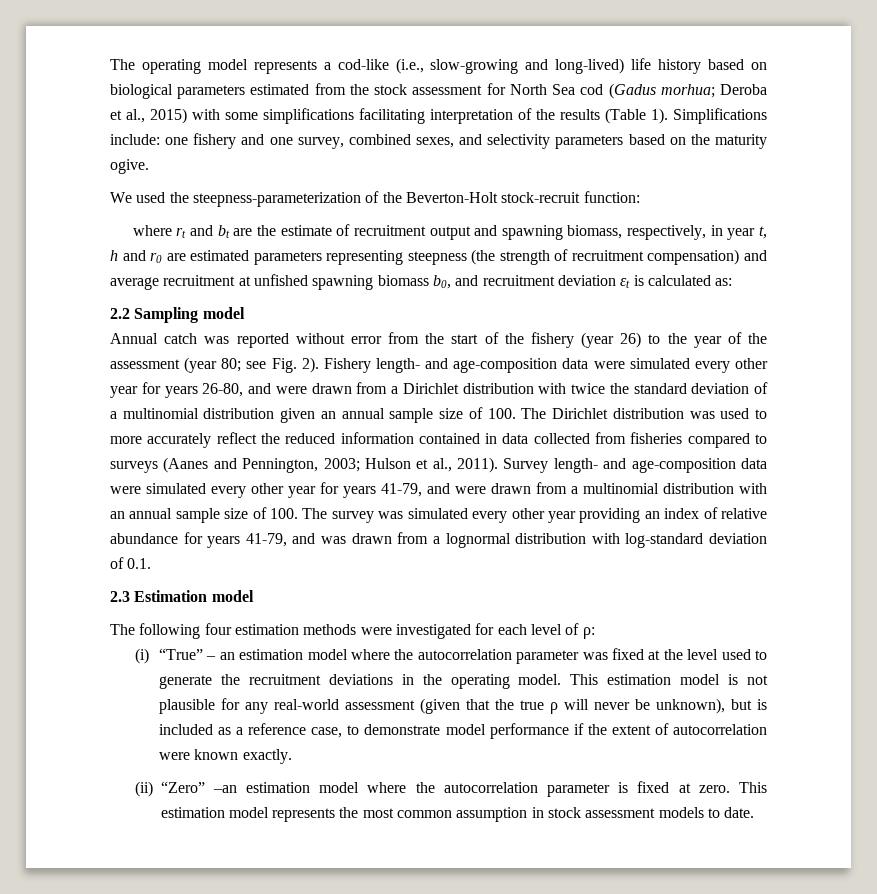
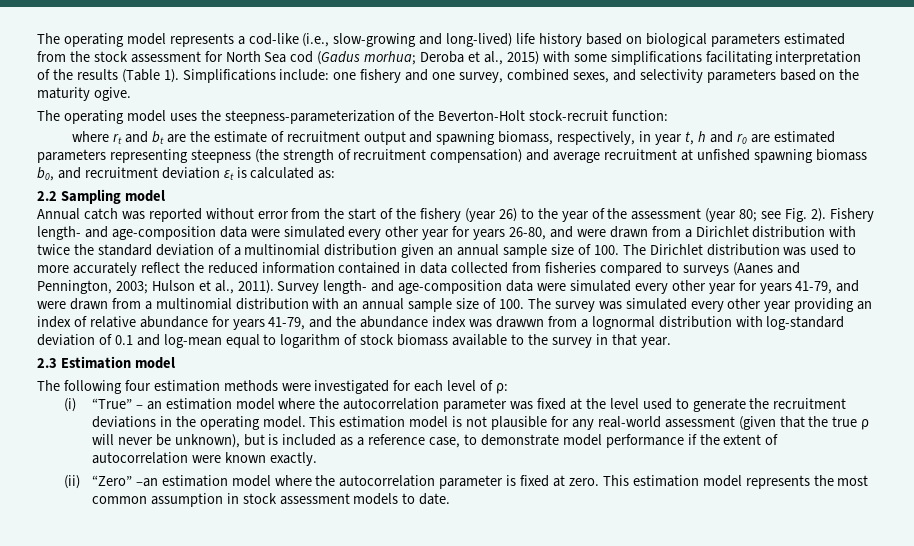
- We used the steepness-parameterization of the Beverton-Holt stock-recruit function:
+ The operating model uses the steepness-parameterization of the Beverton-Holt stock-recruit function:
- Survey length- and age-composition data were simulated every other year for years 41-79, and were drawn from a multinomial distribution with an annual sample size of 100. The survey was simulated every other year providing an index of relative abundance for years 41-79, and was drawn from a lognormal distribution with log-standard deviation of 0.1.
+ Survey length- and age-composition data were simulated every other year for years 41-79, and were drawn from a multinomial distribution with an annual sample size of 100. The survey was simulated every other year providing an index of relative abundance for years 41-79, and the abundance index was drawwn from a lognormal distribution with log-standard deviation of 0.1 and log-mean equal to logarithm of stock biomass available to the survey in that year.

